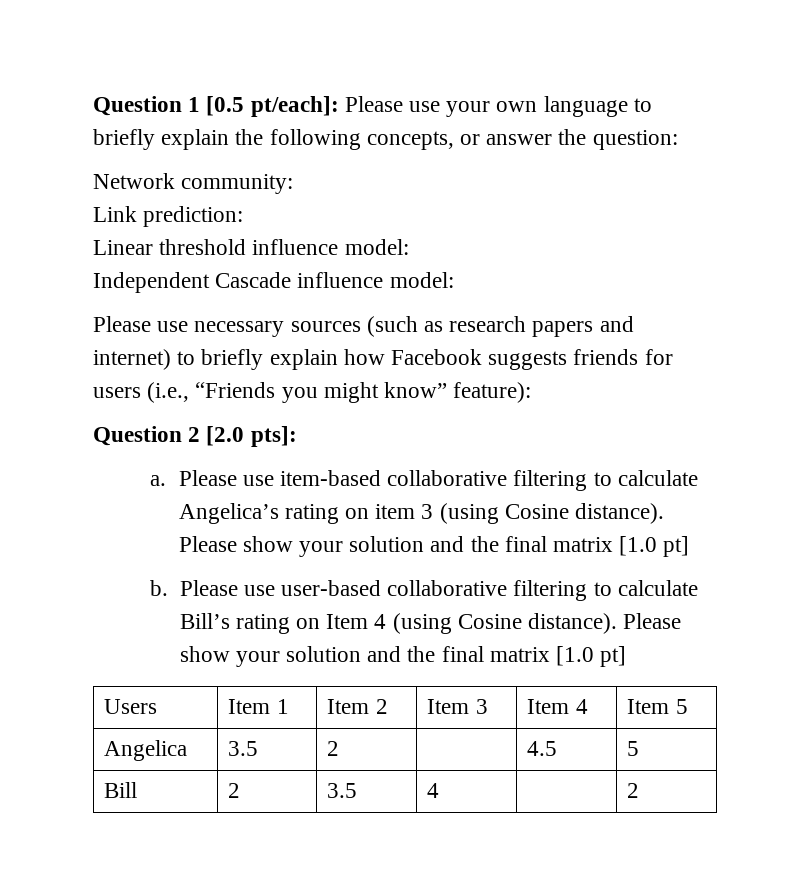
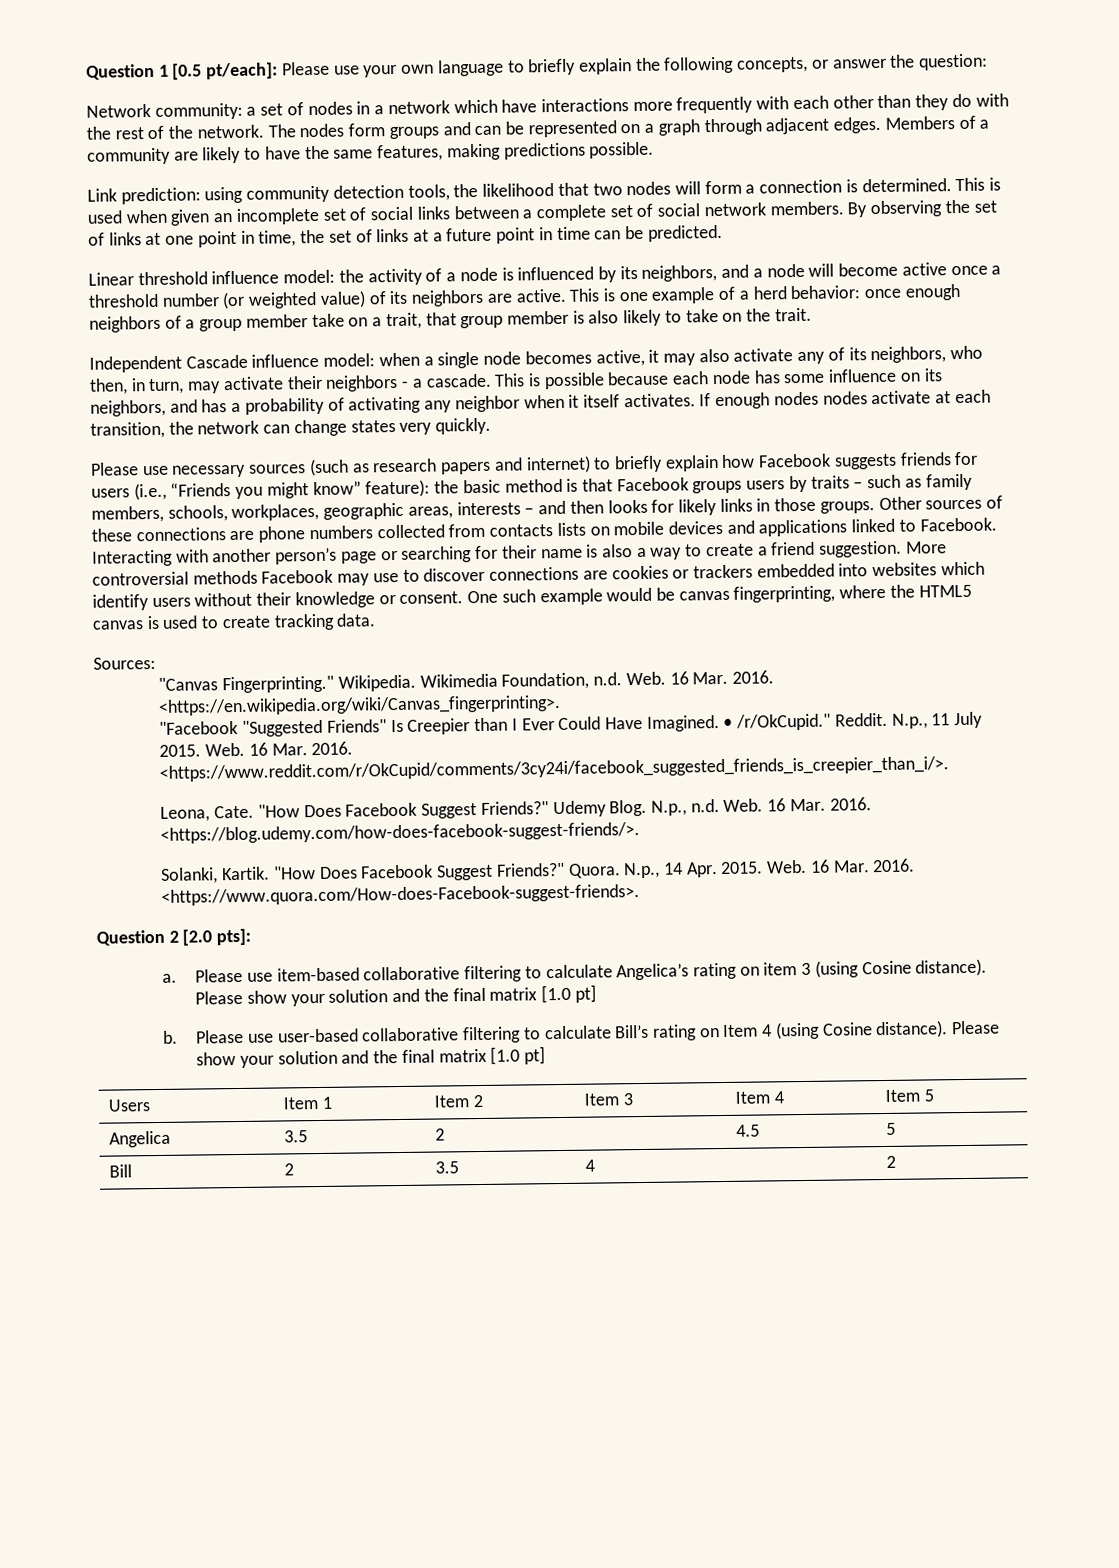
- Network community:
- Link prediction:
- Linear threshold influence model:
- Independent Cascade influence model:
+ Network community: a set of nodes in a network which have interactions more frequently with each other than they do with the rest of the network. The nodes form groups and can be represented on a graph through adjacent edges. Members of a community are likely to have the same features, making predictions possible.
+ Link prediction: using community detection tools, the likelihood that two nodes will form a connection is determined. This is used when given an incomplete set of social links between a complete set of social network members. By observing the set of links at one point in time, the set of links at a future point in time can be predicted.
+ Linear threshold influence model: the activity of a node is influenced by its neighbors, and a node will become active once a threshold number (or weighted value) of its neighbors are active. This is one example of a herd behavior: once enough neighbors of a group member take on a trait, that group member is also likely to take on the trait.
+ Independent Cascade influence model: when a single node becomes active, it may also activate any of its neighbors, who then, in turn, may activate their neighbors - a cascade. This is possible because each node has some influence on its neighbors, and has a probability of activating any neighbor when it itself activates. If enough nodes nodes activate at each transition, the network can change states very quickly.
- Please use necessary sources (such as research papers and internet) to briefly explain how Facebook suggests friends for users (i.e., “Friends you might know” feature):
+ Please use necessary sources (such as research papers and internet) to briefly explain how Facebook suggests friends for users (i.e., “Friends you might know” feature): the basic method is that Facebook groups users by traits – such as family members, schools, workplaces, geographic areas, interests – and then looks for likely links in those groups. Other sources of these connections are phone numbers collected from contacts lists on mobile devices and applications linked to Facebook. Interacting with another person’s page or searching for their name is also a way to create a friend suggestion. More controversial methods Facebook may use to discover connections are cookies or trackers embedded into websites which identify users without their knowledge or consent. One such example would be canvas fingerprinting, where the HTML5 canvas is used to create tracking data.
+ Sources:
+ "Canvas Fingerprinting." Wikipedia. Wikimedia Foundation, n.d. Web. 16 Mar. 2016. <https://en.wikipedia.org/wiki/Canvas_fingerprinting>.
+ "Facebook "Suggested Friends" Is Creepier than I Ever Could Have Imagined. • /r/OkCupid." Reddit. N.p., 11 July 2015. Web. 16 Mar. 2016. <https://www.reddit.com/r/OkCupid/comments/3cy24i/facebook_suggested_friends_is_creepier_than_i/>.
+ Leona, Cate. "How Does Facebook Suggest Friends?" Udemy Blog. N.p., n.d. Web. 16 Mar. 2016. <https://blog.udemy.com/how-does-facebook-suggest-friends/>.
+ Solanki, Kartik. "How Does Facebook Suggest Friends?" Quora. N.p., 14 Apr. 2015. Web. 16 Mar. 2016. <https://www.quora.com/How-does-Facebook-suggest-friends>.

